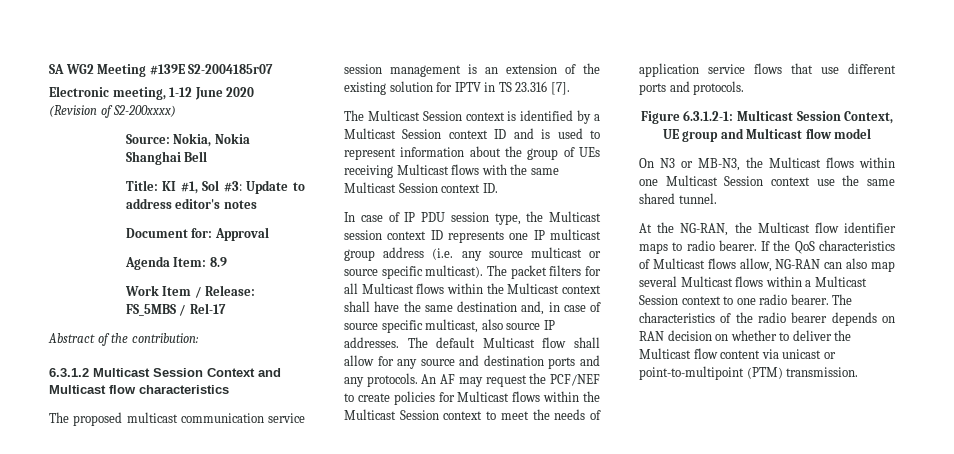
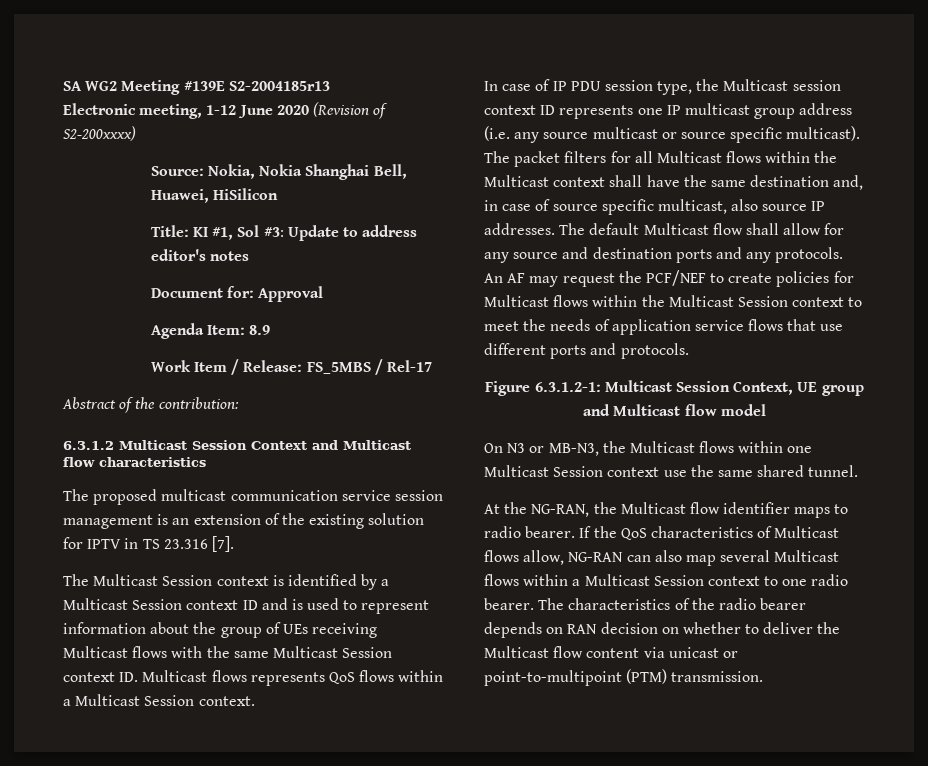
- SA WG2 Meeting #139E S2-2004185r07
+ SA WG2 Meeting #139E S2-2004185r13
- Source: Nokia, Nokia Shanghai Bell
+ Source: Nokia, Nokia Shanghai Bell, Huawei, HiSilicon
- The Multicast Session context is identified by a Multicast Session context ID and is used to represent information about the group of UEs receiving Multicast flows with the same Multicast Session context ID.
+ The Multicast Session context is identified by a Multicast Session context ID and is used to represent information about the group of UEs receiving Multicast flows with the same Multicast Session context ID. Multicast flows represents QoS flows within a Multicast Session context.

